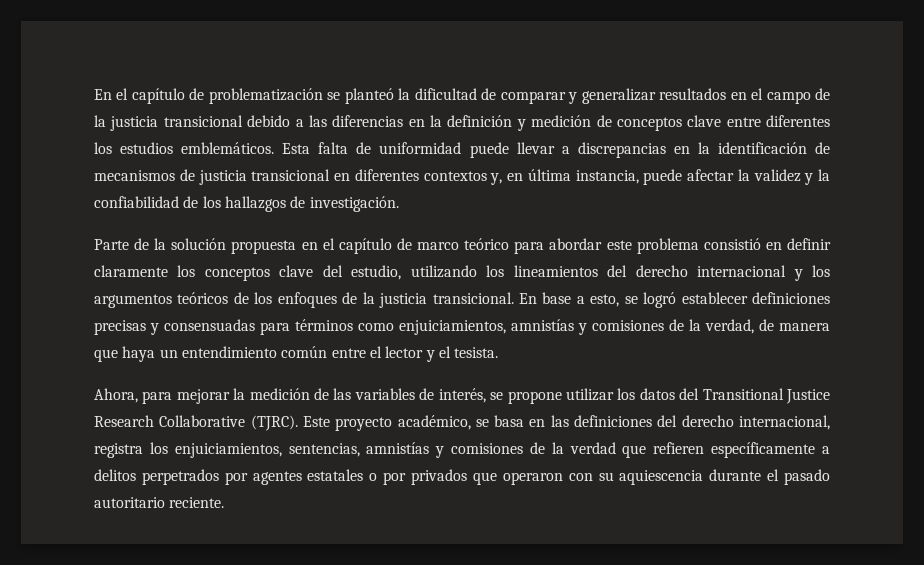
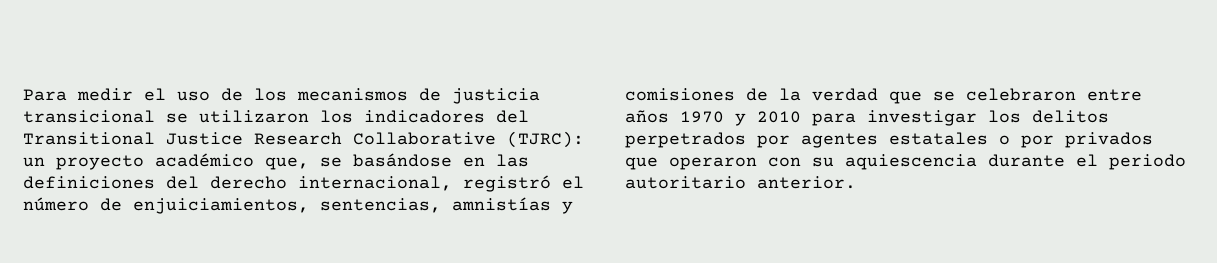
- En el capítulo de problematización se planteó la dificultad de comparar y generalizar resultados en el campo de la justicia transicional debido a las diferencias en la definición y medición de conceptos clave entre diferentes los estudios emblemáticos. Esta falta de uniformidad puede llevar a discrepancias en la identificación de mecanismos de justicia transicional en diferentes contextos y, en última instancia, puede afectar la validez y la confiabilidad de los hallazgos de investigación.
- Parte de la solución propuesta en el capítulo de marco teórico para abordar este problema consistió en definir claramente los conceptos clave del estudio, utilizando los lineamientos del derecho internacional y los argumentos teóricos de los enfoques de la justicia transicional. En base a esto, se logró establecer definiciones precisas y consensuadas para términos como enjuiciamientos, amnistías y comisiones de la verdad, de manera que haya un entendimiento común entre el lector y el tesista.
- Ahora, para mejorar la medición de las variables de interés, se propone utilizar los datos del Transitional Justice Research Collaborative (TJRC). Este proyecto académico, se basa en las definiciones del derecho internacional, registra los enjuiciamientos, sentencias, amnistías y comisiones de la verdad que refieren específicamente a delitos perpetrados por agentes estatales o por privados que operaron con su aquiescencia durante el pasado autoritario reciente.
+ Para medir el uso de los mecanismos de justicia transicional se utilizaron los indicadores del Transitional Justice Research Collaborative (TJRC): un proyecto académico que, se basándose en las definiciones del derecho internacional, registró el número de enjuiciamientos, sentencias, amnistías y comisiones de la verdad que se celebraron entre años 1970 y 2010 para investigar los delitos perpetrados por agentes estatales o por privados que operaron con su aquiescencia durante el periodo autoritario anterior.

